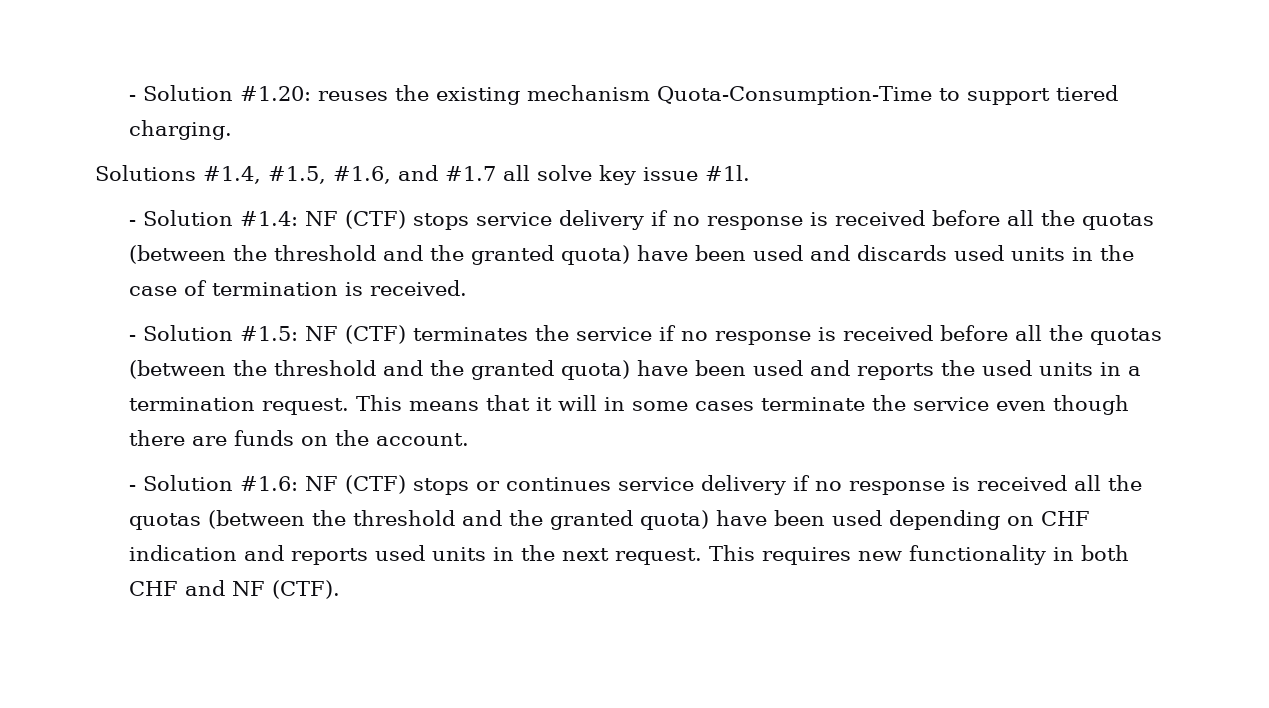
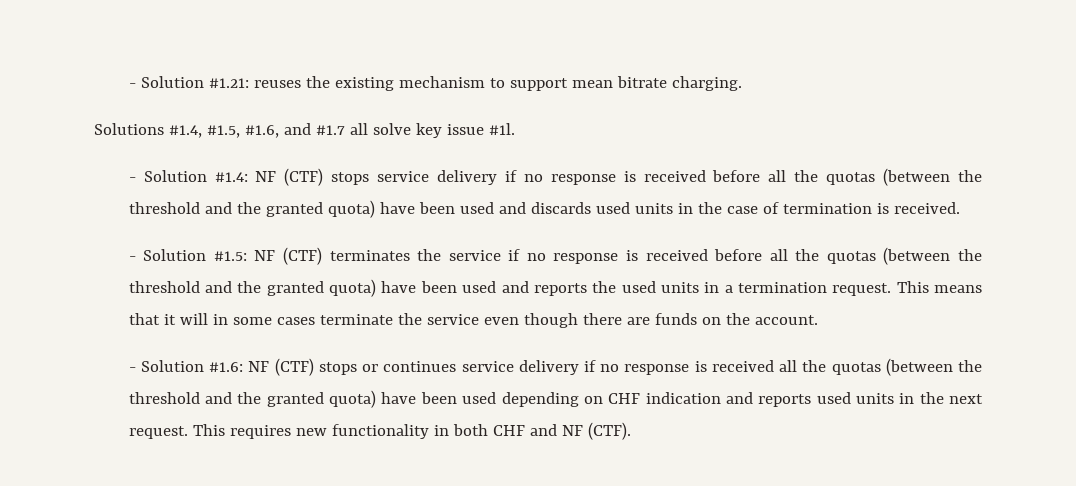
- - Solution #1.20: reuses the existing mechanism Quota-Consumption-Time to support tiered charging.
+ - Solution #1.21: reuses the existing mechanism to support mean bitrate charging.

